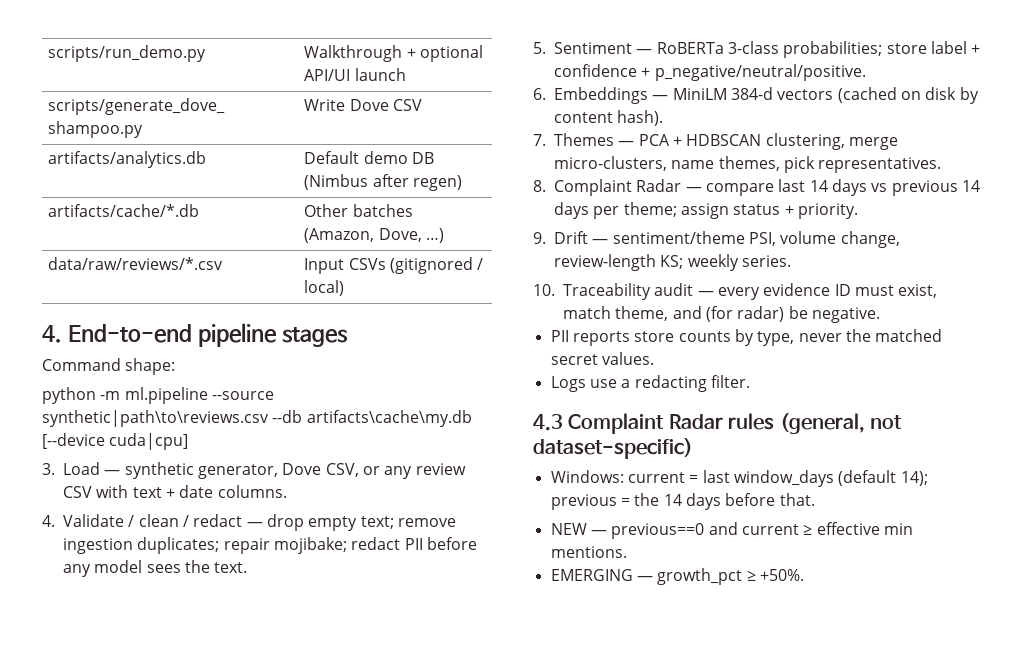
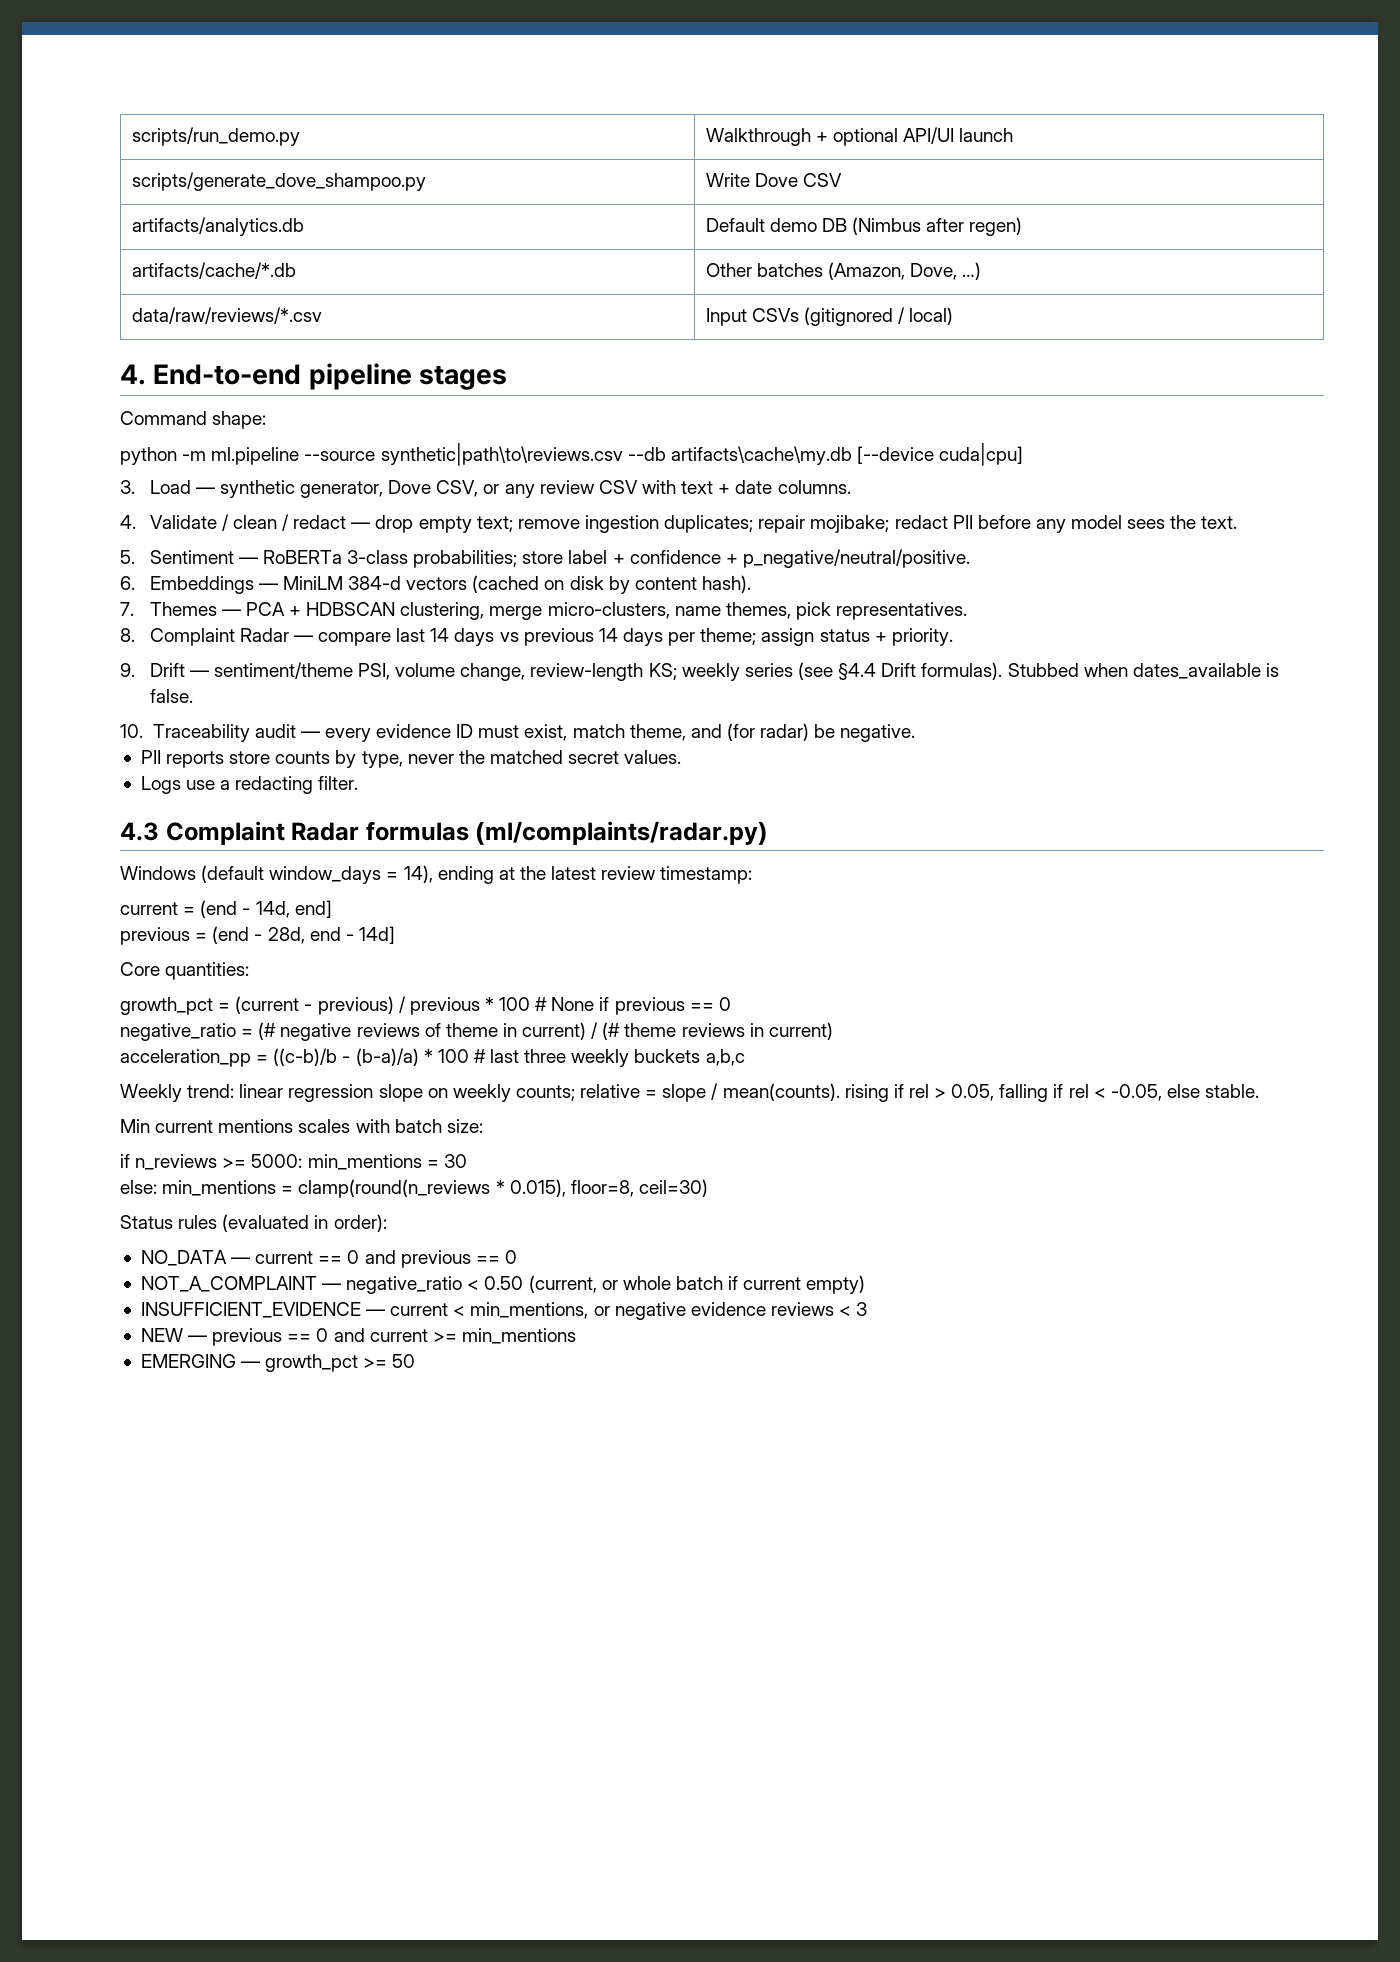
- 9. Drift — sentiment/theme PSI, volume change, review-length KS; weekly series.
+ 9. Drift — sentiment/theme PSI, volume change, review-length KS; weekly series (see §4.4 Drift formulas). Stubbed when dates_available is false.
- 4.3 Complaint Radar rules (general, not dataset-specific)
- Windows: current = last window_days (default 14); previous = the 14 days before that.
- NEW — previous==0 and current ≥ effective min mentions.
+ 4.3 Complaint Radar formulas (ml/complaints/radar.py)
+ Windows (default window_days = 14), ending at the latest review timestamp:
+ current = (end - 14d, end]
+ previous = (end - 28d, end - 14d]
+ Core quantities:
+ growth_pct = (current - previous) / previous * 100 # None if previous == 0
+ negative_ratio = (# negative reviews of theme in current) / (# theme reviews in current)
+ acceleration_pp = ((c-b)/b - (b-a)/a) * 100 # last three weekly buckets a,b,c
+ Weekly trend: linear regression slope on weekly counts; relative = slope / mean(counts). rising if rel > 0.05, falling if rel < -0.05, else stable.
+ Min current mentions scales with batch size:
+ if n_reviews >= 5000: min_mentions = 30
+ else: min_mentions = clamp(round(n_reviews * 0.015), floor=8, ceil=30)
+ Status rules (evaluated in order):
+ NO_DATA — current == 0 and previous == 0
+ NOT_A_COMPLAINT — negative_ratio < 0.50 (current, or whole batch if current empty)
+ INSUFFICIENT_EVIDENCE — current < min_mentions, or negative evidence reviews < 3
+ NEW — previous == 0 and current >= min_mentions
- EMERGING — growth_pct ≥ +50%.
+ EMERGING — growth_pct >= 50

